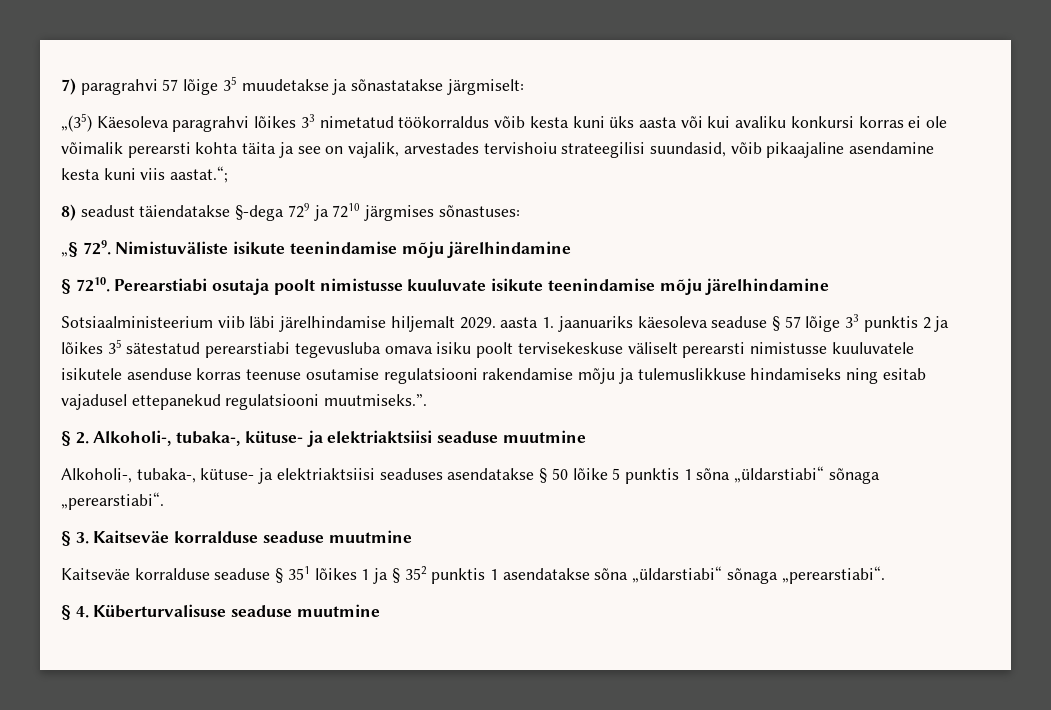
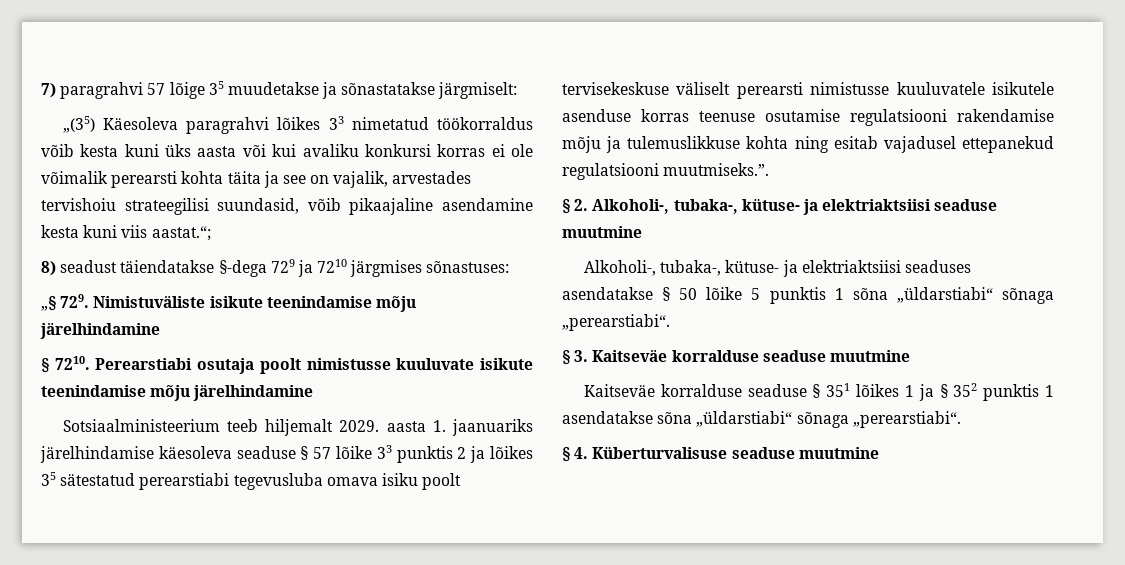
- Sotsiaalministeerium viib läbi järelhindamise hiljemalt 2029. aasta 1. jaanuariks käesoleva seaduse § 57 lõige 33 punktis 2 ja lõikes 35 sätestatud perearstiabi tegevusluba omava isiku poolt tervisekeskuse väliselt perearsti nimistusse kuuluvatele isikutele asenduse korras teenuse osutamise regulatsiooni rakendamise mõju ja tulemuslikkuse hindamiseks ning esitab vajadusel ettepanekud regulatsiooni muutmiseks.”.
+ Sotsiaalministeerium teeb hiljemalt 2029. aasta 1. jaanuariks järelhindamise käesoleva seaduse § 57 lõike 33 punktis 2 ja lõikes 35 sätestatud perearstiabi tegevusluba omava isiku poolt tervisekeskuse väliselt perearsti nimistusse kuuluvatele isikutele asenduse korras teenuse osutamise regulatsiooni rakendamise mõju ja tulemuslikkuse kohta ning esitab vajadusel ettepanekud regulatsiooni muutmiseks.”.

